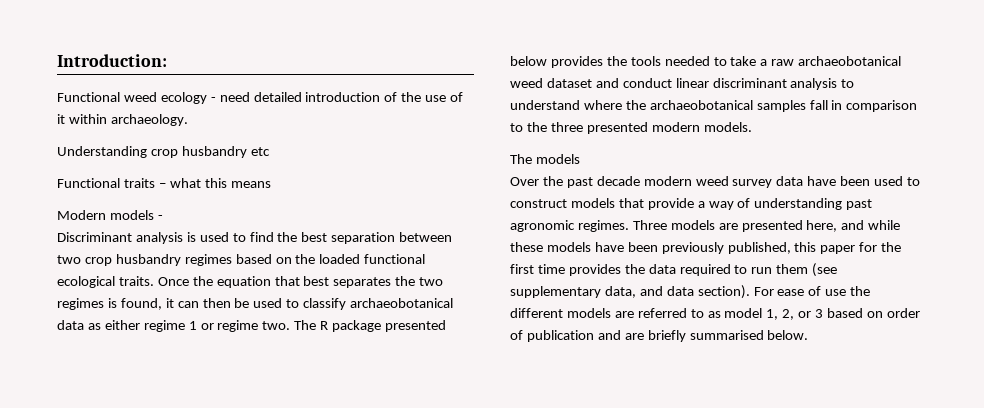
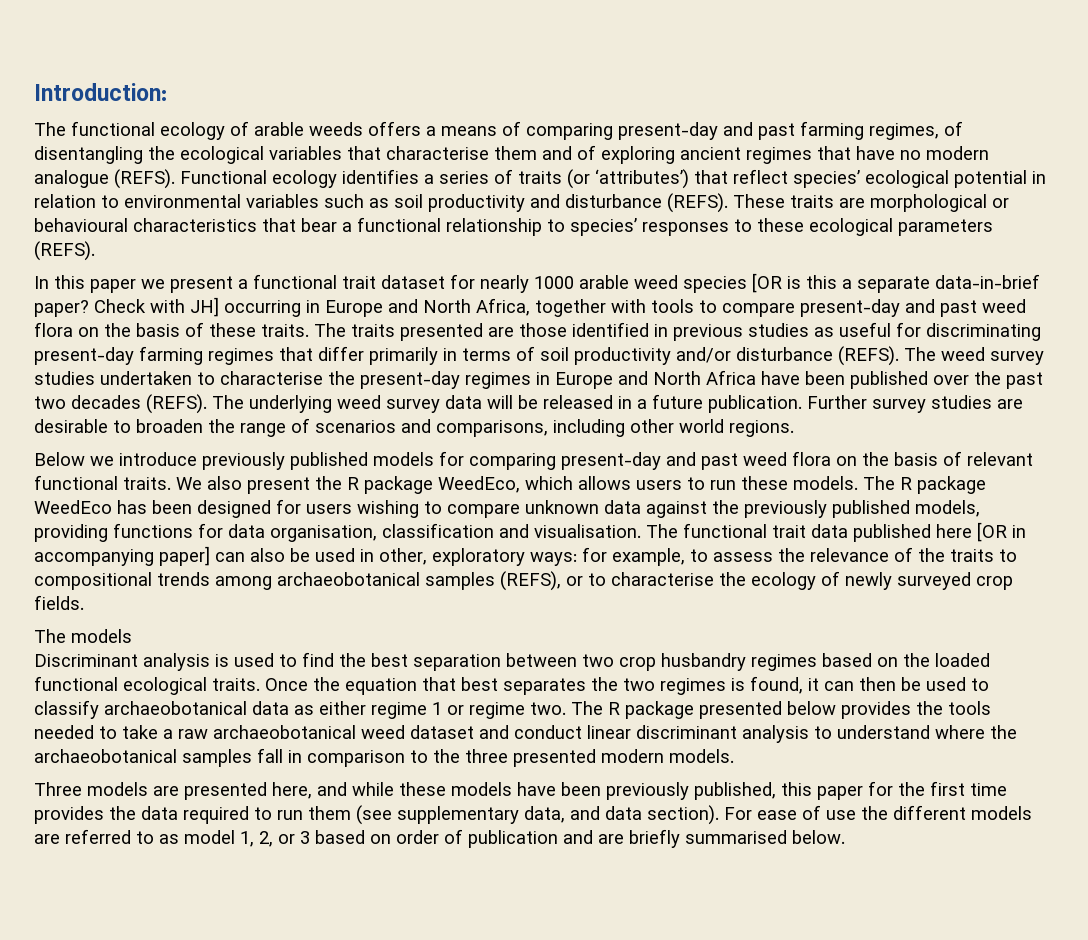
- Functional weed ecology - need detailed introduction of the use of it within archaeology.
- Understanding crop husbandry etc
- Functional traits – what this means
- Modern models -
+ The functional ecology of arable weeds offers a means of comparing present-day and past farming regimes, of disentangling the ecological variables that characterise them and of exploring ancient regimes that have no modern analogue (REFS). Functional ecology identifies a series of traits (or ‘attributes’) that reflect species’ ecological potential in relation to environmental variables such as soil productivity and disturbance (REFS). These traits are morphological or behavioural characteristics that bear a functional relationship to species’ responses to these ecological parameters (REFS).
+ In this paper we present a functional trait dataset for nearly 1000 arable weed species [OR is this a separate data-in-brief paper? Check with JH] occurring in Europe and North Africa, together with tools to compare present-day and past weed flora on the basis of these traits. The traits presented are those identified in previous studies as useful for discriminating present-day farming regimes that differ primarily in terms of soil productivity and/or disturbance (REFS). The weed survey studies undertaken to characterise the present-day regimes in Europe and North Africa have been published over the past two decades (REFS). The underlying weed survey data will be released in a future publication. Further survey studies are desirable to broaden the range of scenarios and comparisons, including other world regions.
+ Below we introduce previously published models for comparing present-day and past weed flora on the basis of relevant functional traits. We also present the R package WeedEco, which allows users to run these models. The R package WeedEco has been designed for users wishing to compare unknown data against the previously published models, providing functions for data organisation, classification and visualisation. The functional trait data published here [OR in accompanying paper] can also be used in other, exploratory ways: for example, to assess the relevance of the traits to compositional trends among archaeobotanical samples (REFS), or to characterise the ecology of newly surveyed crop fields.
+ The models
- The models
- Over the past decade modern weed survey data have been used to construct models that provide a way of understanding past agronomic regimes.

